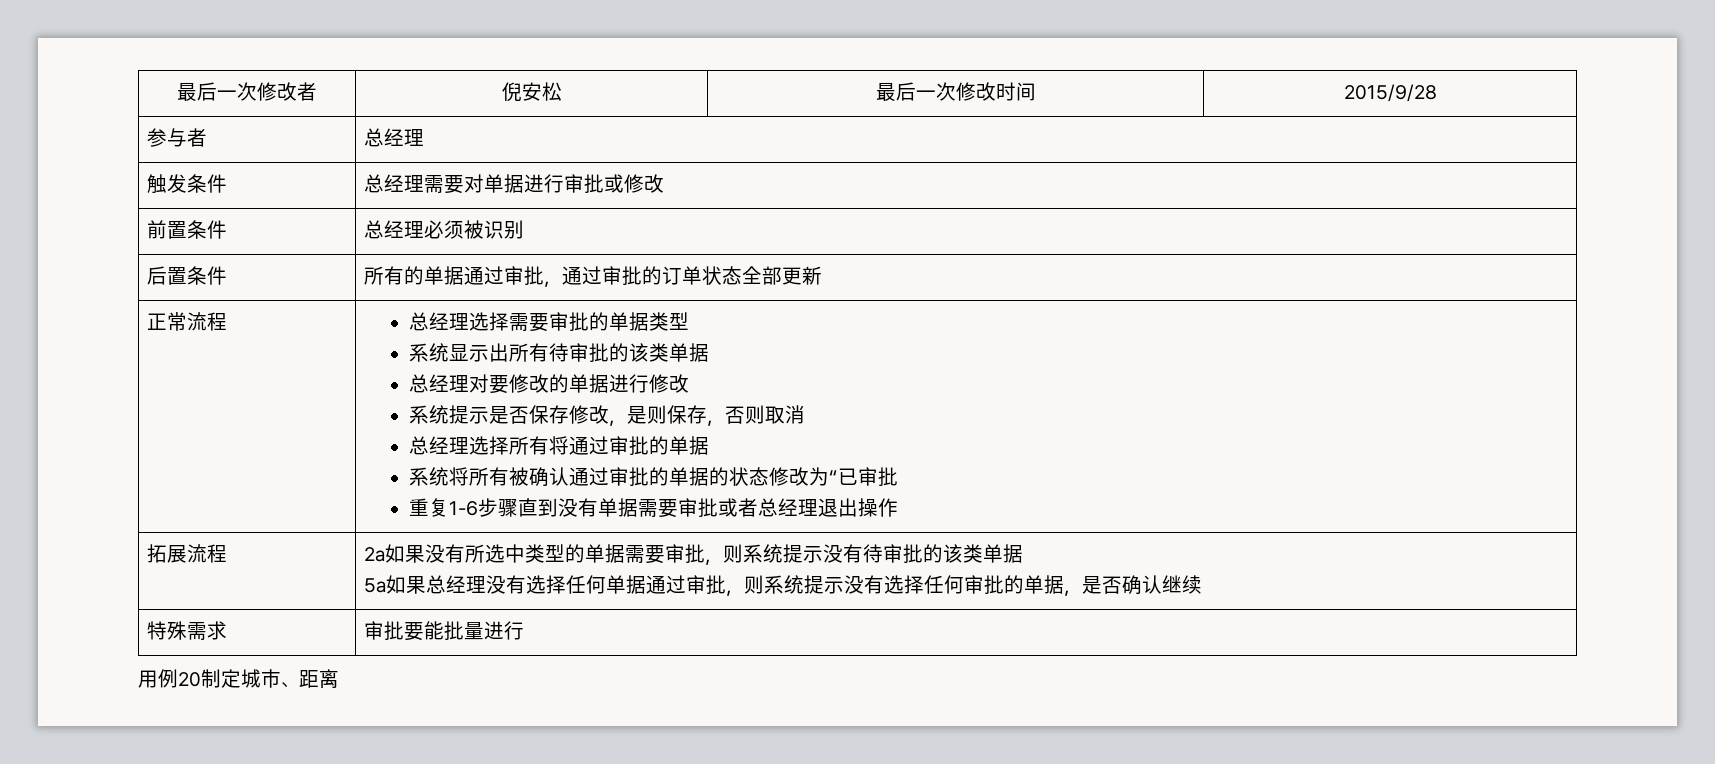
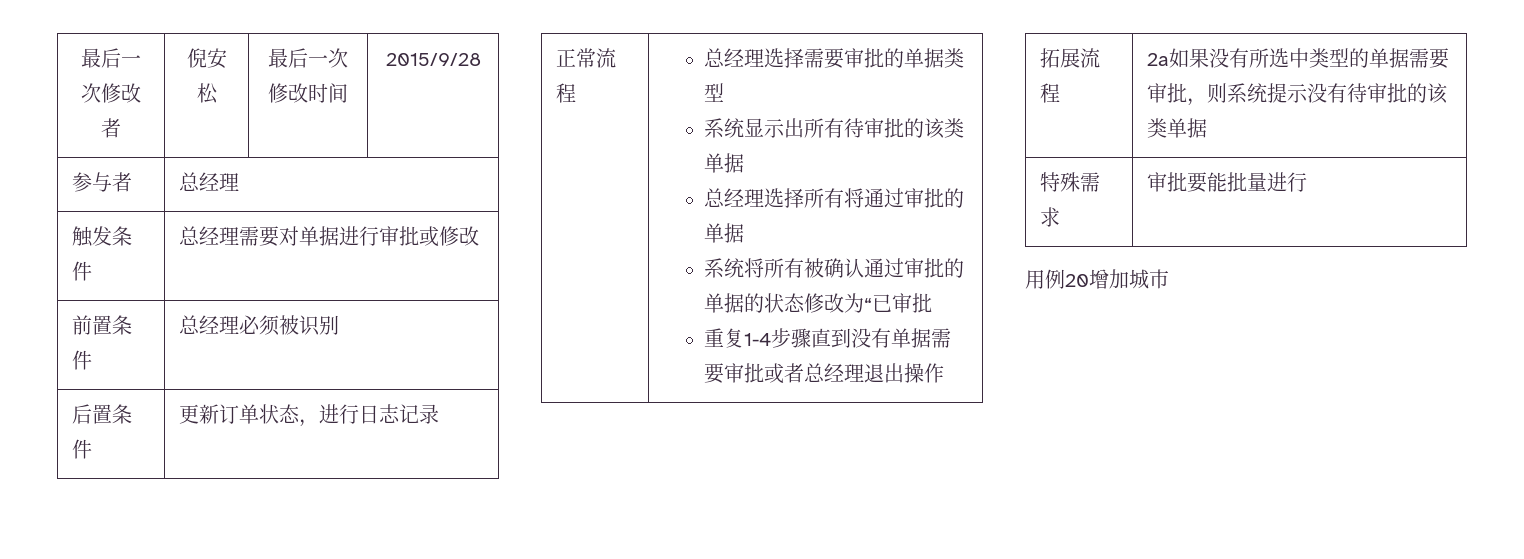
- 后置条件 | 所有的单据通过审批，通过审批的订单状态全部更新
+ 后置条件 | 更新订单状态，进行日志记录
- 总经理对要修改的单据进行修改
- 系统提示是否保存修改，是则保存，否则取消
- 重复1-6步骤直到没有单据需要审批或者总经理退出操作
+ 重复1-4步骤直到没有单据需要审批或者总经理退出操作
- 5a如果总经理没有选择任何单据通过审批，则系统提示没有选择任何审批的单据，是否确认继续
- 用例20制定城市、距离
+ 用例20增加城市

